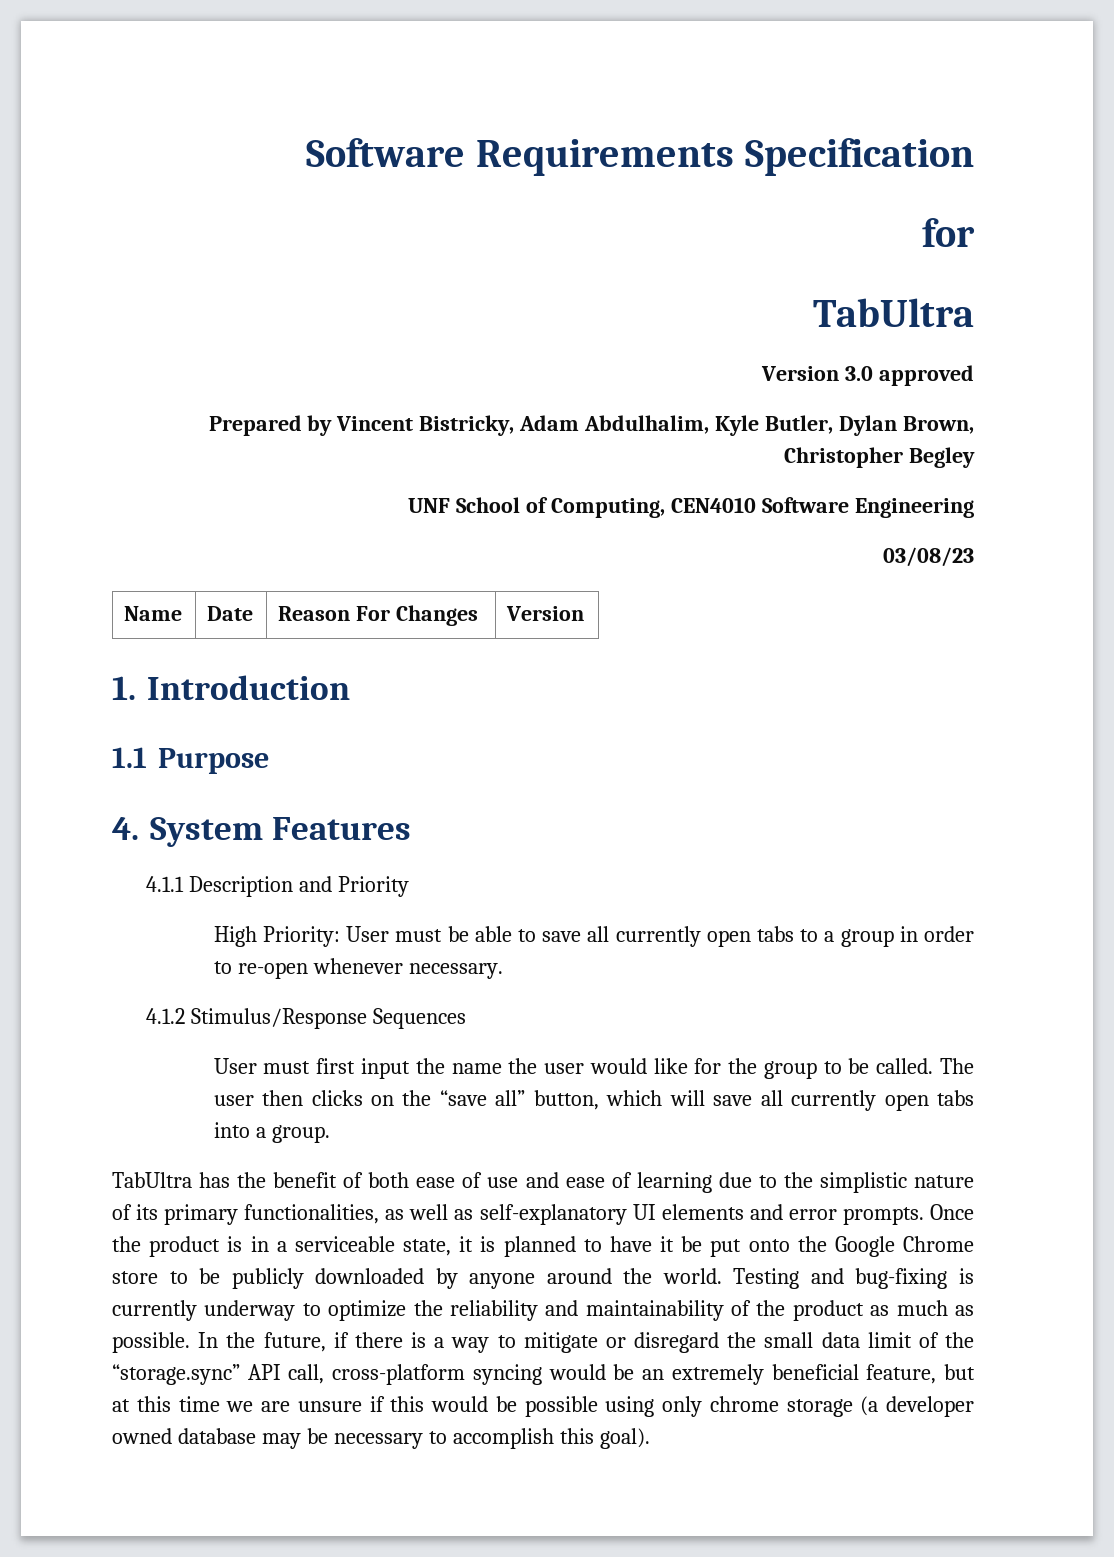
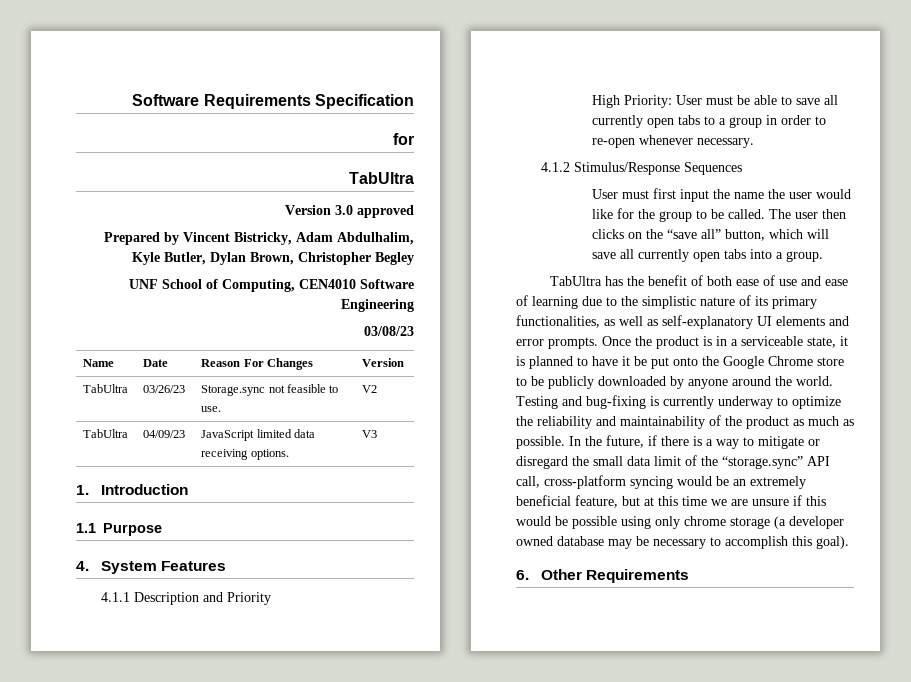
+ TabUltra | 03/26/23 | Storage.sync not feasible to use. | V2
+ TabUltra | 04/09/23 | JavaScript limited data receiving options. | V3
+ 6. Other Requirements

